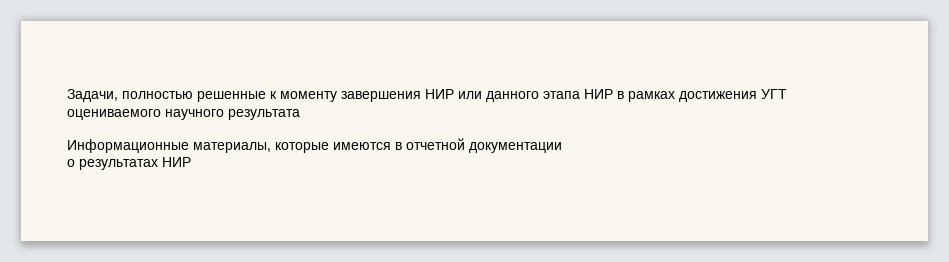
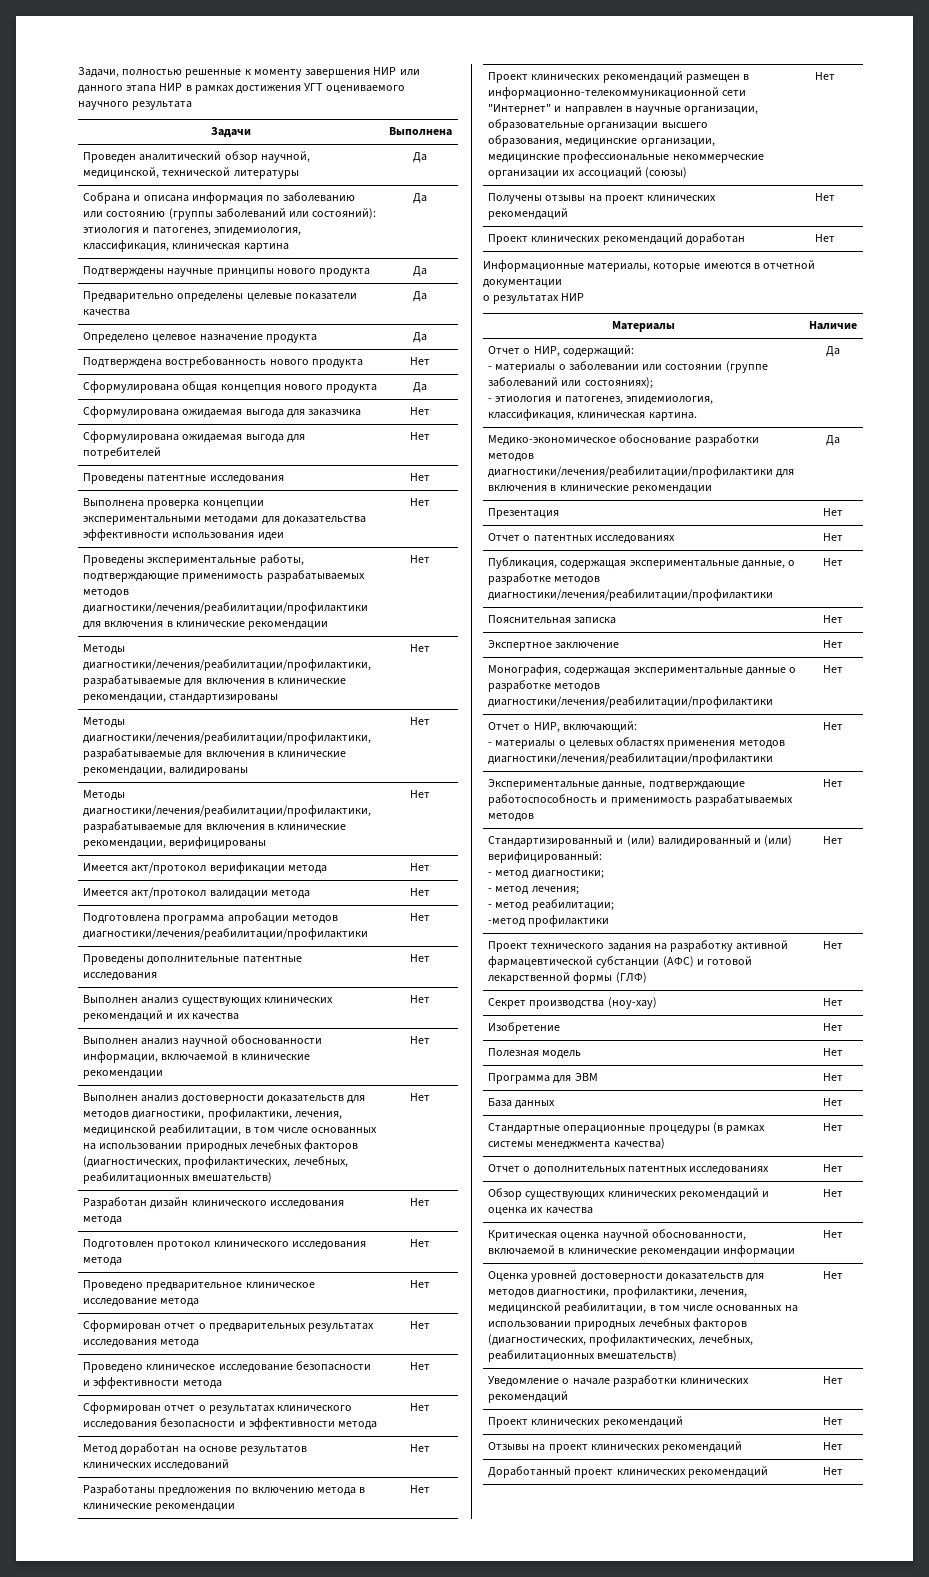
+ Задачи | Выполнена
+ Проведен аналитический обзор научной, медицинской, технической литературы | Да
+ Собрана и описана информация по заболеванию или состоянию (группы заболеваний или состояний): этиология и патогенез, эпидемиология, классификация, клиническая картина | Да
+ Подтверждены научные принципы нового продукта | Да
+ Предварительно определены целевые показатели качества | Да
+ Определено целевое назначение продукта | Да
+ Подтверждена востребованность нового продукта | Нет
+ Сформулирована общая концепция нового продукта | Да
+ Сформулирована ожидаемая выгода для заказчика | Нет
+ Сформулирована ожидаемая выгода для потребителей | Нет
+ Проведены патентные исследования | Нет
+ Выполнена проверка концепции экспериментальными методами для доказательства эффективности использования идеи | Нет
+ Проведены экспериментальные работы, подтверждающие применимость разрабатываемых методов диагностики/лечения/реабилитации/профилактики для включения в клинические рекомендации | Нет
+ Методы диагностики/лечения/реабилитации/профилактики, разрабатываемые для включения в клинические рекомендации, стандартизированы | Нет
+ Методы диагностики/лечения/реабилитации/профилактики, разрабатываемые для включения в клинические рекомендации, валидированы | Нет
+ Методы диагностики/лечения/реабилитации/профилактики, разрабатываемые для включения в клинические рекомендации, верифицированы | Нет
+ Имеется акт/протокол верификации метода | Нет
+ Имеется акт/протокол валидации метода | Нет
+ Подготовлена программа апробации методов диагностики/лечения/реабилитации/профилактики | Нет
+ Проведены дополнительные патентные исследования | Нет
+ Выполнен анализ существующих клинических рекомендаций и их качества | Нет
+ Выполнен анализ научной обоснованности информации, включаемой в клинические рекомендации | Нет
+ Выполнен анализ достоверности доказательств для методов диагностики, профилактики, лечения, медицинской реабилитации, в том числе основанных на использовании природных лечебных факторов (диагностических, профилактических, лечебных, реабилитационных вмешательств) | Нет
+ Разработан дизайн клинического исследования метода | Нет
+ Подготовлен протокол клинического исследования метода | Нет
+ Проведено предварительное клиническое исследование метода | Нет
+ Сформирован отчет о предварительных результатах исследования метода | Нет
+ Проведено клиническое исследование безопасности и эффективности метода | Нет
+ Сформирован отчет о результатах клинического исследования безопасности и эффективности метода | Нет
+ Метод доработан на основе результатов клинических исследований | Нет
+ Разработаны предложения по включению метода в клинические рекомендации | Нет
+ Проект клинических рекомендаций размещен в информационно-телекоммуникационной сети "Интернет" и направлен в научные организации, образовательные организации высшего образования, медицинские организации, медицинские профессиональные некоммерческие организации их ассоциаций (союзы) | Нет
+ Получены отзывы на проект клинических рекомендаций | Нет
+ Проект клинических рекомендаций доработан | Нет
+ Материалы | Наличие
+ Отчет о НИР, содержащий:
+ - материалы о заболевании или состоянии (группе заболеваний или состояниях);
+ - этиология и патогенез, эпидемиология, классификация, клиническая картина. | Да
+ Медико-экономическое обоснование разработки методов диагностики/лечения/реабилитации/профилактики для включения в клинические рекомендации | Да
+ Презентация | Нет
+ Отчет о патентных исследованиях | Нет
+ Публикация, содержащая экспериментальные данные, о разработке методов диагностики/лечения/реабилитации/профилактики | Нет
+ Пояснительная записка | Нет
+ Экспертное заключение | Нет
+ Монография, содержащая экспериментальные данные о разработке методов диагностики/лечения/реабилитации/профилактики | Нет
+ Отчет о НИР, включающий:
+ - материалы о целевых областях применения методов диагностики/лечения/реабилитации/профилактики | Нет
+ Экспериментальные данные, подтверждающие работоспособность и применимость разрабатываемых методов | Нет
+ Стандартизированный и (или) валидированный и (или) верифицированный:
+ - метод диагностики;
+ - метод лечения;
+ - метод реабилитации;
+ -метод профилактики | Нет
+ Проект технического задания на разработку активной фармацевтической субстанции (АФС) и готовой лекарственной формы (ГЛФ) | Нет
+ Секрет производства (ноу-хау) | Нет
+ Изобретение | Нет
+ Полезная модель | Нет
+ Программа для ЭВМ | Нет
+ База данных | Нет
+ Стандартные операционные процедуры (в рамках системы менеджмента качества) | Нет
+ Отчет о дополнительных патентных исследованиях | Нет
+ Обзор существующих клинических рекомендаций и оценка их качества | Нет
+ Критическая оценка научной обоснованности, включаемой в клинические рекомендации информации | Нет
+ Оценка уровней достоверности доказательств для методов диагностики, профилактики, лечения, медицинской реабилитации, в том числе основанных на использовании природных лечебных факторов (диагностических, профилактических, лечебных, реабилитационных вмешательств) | Нет
+ Уведомление о начале разработки клинических рекомендаций | Нет
+ Проект клинических рекомендаций | Нет
+ Отзывы на проект клинических рекомендаций | Нет
+ Доработанный проект клинических рекомендаций | Нет

